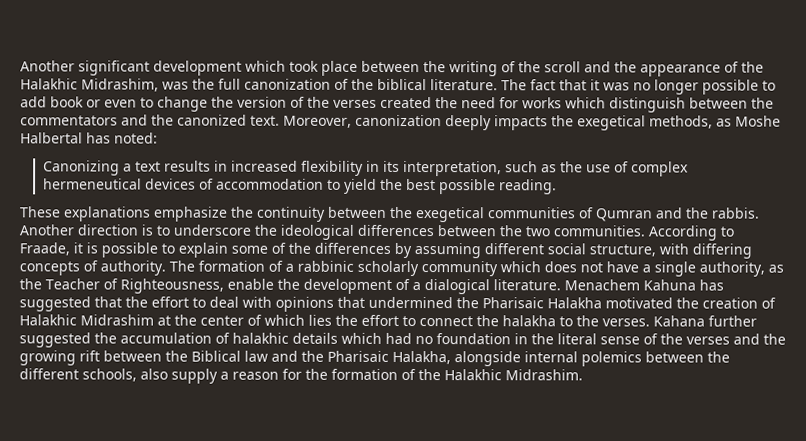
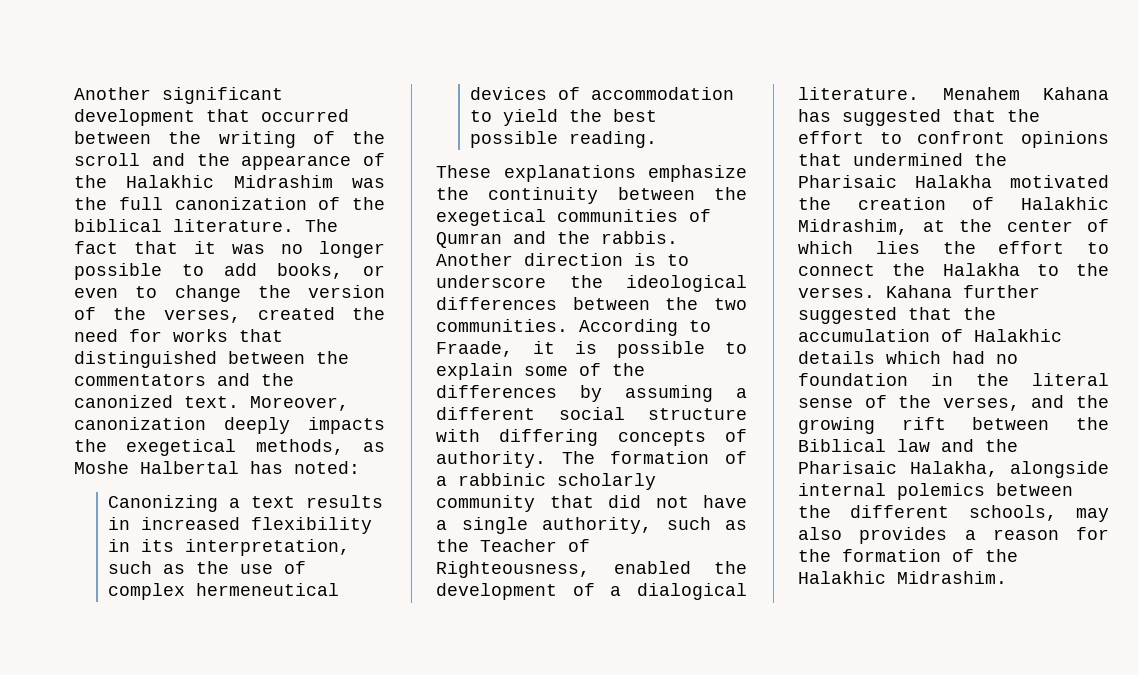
- Another significant development which took place between the writing of the scroll and the appearance of the Halakhic Midrashim, was the full canonization of the biblical literature.
+ Another significant development that occurred between the writing of the scroll and the appearance of the Halakhic Midrashim was the full canonization of the biblical literature.
- The fact that it was no longer possible to add book or even to change the version of the verses created the need for works which distinguish between the commentators and the canonized text.
+ The fact that it was no longer possible to add books, or even to change the version of the verses, created the need for works that distinguished between the commentators and the canonized text.
- According to Fraade, it is possible to explain some of the differences by assuming different social structure, with differing concepts of authority.
+ According to Fraade, it is possible to explain some of the differences by assuming a different social structure with differing concepts of authority.
- The formation of a rabbinic scholarly community which does not have a single authority, as the Teacher of Righteousness, enable the development of a dialogical literature.
+ The formation of a rabbinic scholarly community that did not have a single authority, such as the Teacher of Righteousness, enabled the development of a dialogical literature.
- Menachem Kahuna has suggested that the effort to deal with opinions that undermined the Pharisaic Halakha motivated the creation of Halakhic Midrashim at the center of which lies the effort to connect the halakha to the verses.
+ Menahem Kahana has suggested that the effort to confront opinions that undermined the Pharisaic Halakha motivated the creation of Halakhic Midrashim, at the center of which lies the effort to connect the Halakha to the verses.
- Kahana further suggested the accumulation of halakhic details which had no foundation in the literal sense of the verses and the growing rift between the Biblical law and the Pharisaic Halakha, alongside internal polemics between the different schools, also supply a reason for the formation of the Halakhic Midrashim.
+ Kahana further suggested that the accumulation of Halakhic details which had no foundation in the literal sense of the verses, and the growing rift between the Biblical law and the Pharisaic Halakha, alongside internal polemics between the different schools, may also provides a reason for the formation of the Halakhic Midrashim.

